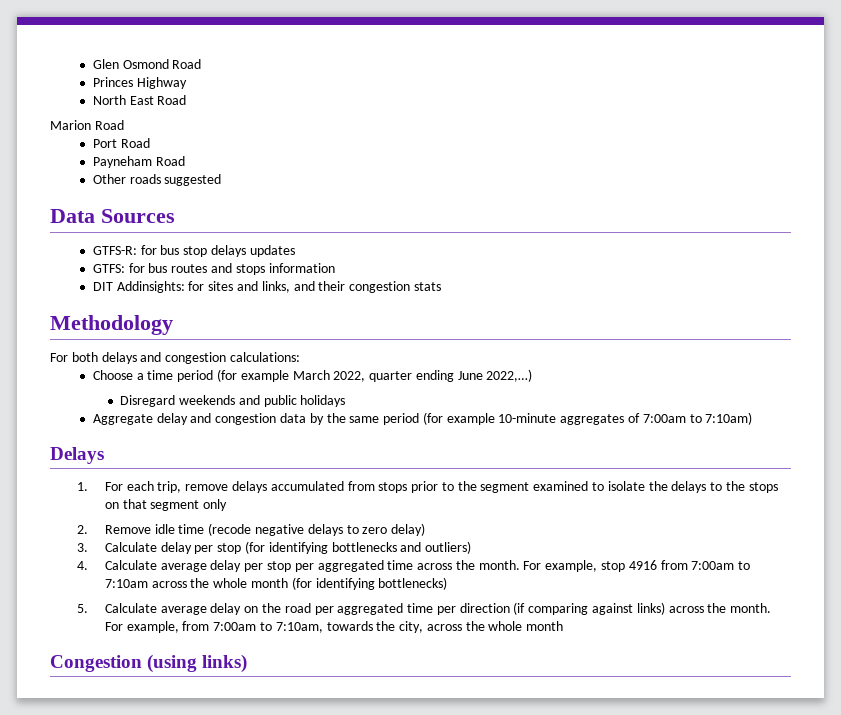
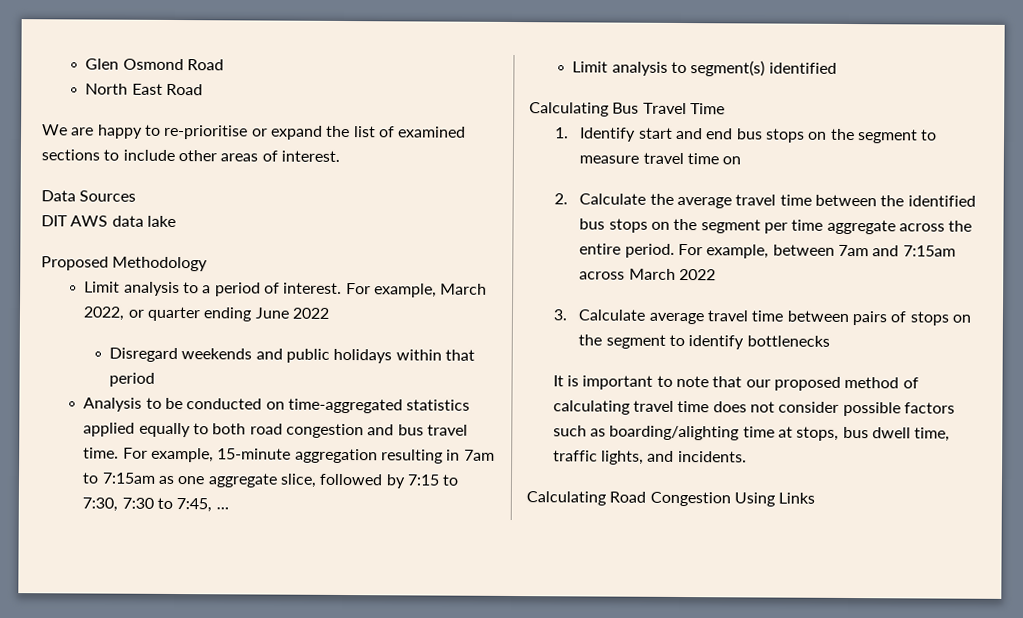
- Princes Highway
- Marion Road
- Port Road
- Payneham Road
- Other roads suggested
+ We are happy to re-prioritise or expand the list of examined sections to include other areas of interest.
  Data Sources
- GTFS-R: for bus stop delays updates
- GTFS: for bus routes and stops information
- DIT Addinsights: for sites and links, and their congestion stats
- Methodology
- For both delays and congestion calculations:
- Choose a time period (for example March 2022, quarter ending June 2022,…)
+ DIT AWS data lake
+ Proposed Methodology
+ Limit analysis to a period of interest. For example, March 2022, or quarter ending June 2022
- Disregard weekends and public holidays
- Aggregate delay and congestion data by the same period (for example 10-minute aggregates of 7:00am to 7:10am)
- Delays
- 1. For each trip, remove delays accumulated from stops prior to the segment examined to isolate the delays to the stops on that segment only
- 2. Remove idle time (recode negative delays to zero delay)
- 3. Calculate delay per stop (for identifying bottlenecks and outliers)
- 4. Calculate average delay per stop per aggregated time across the month. For example, stop 4916 from 7:00am to 7:10am across the whole month (for identifying bottlenecks)
- 5. Calculate average delay on the road per aggregated time per direction (if comparing against links) across the month. For example, from 7:00am to 7:10am, towards the city, across the whole month
- Congestion (using links)
+ Disregard weekends and public holidays within that period
+ Analysis to be conducted on time-aggregated statistics applied equally to both road congestion and bus travel time. For example, 15-minute aggregation resulting in 7am to 7:15am as one aggregate slice, followed by 7:15 to 7:30, 7:30 to 7:45, …
+ Limit analysis to segment(s) identified
+ Calculating Bus Travel Time
+ 1. Identify start and end bus stops on the segment to measure travel time on
+ 2. Calculate the average travel time between the identified bus stops on the segment per time aggregate across the entire period. For example, between 7am and 7:15am across March 2022
+ 3. Calculate average travel time between pairs of stops on the segment to identify bottlenecks
+ It is important to note that our proposed method of calculating travel time does not consider possible factors such as boarding/alighting time at stops, bus dwell time, traffic lights, and incidents.
+ Calculating Road Congestion Using Links

